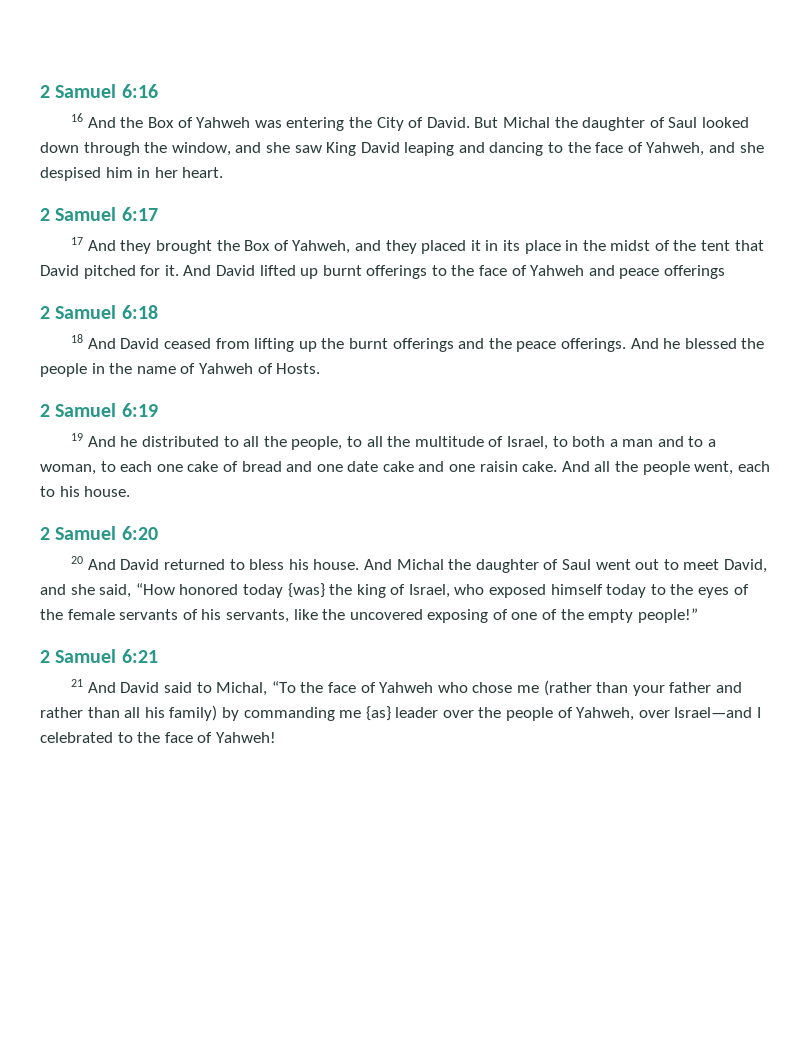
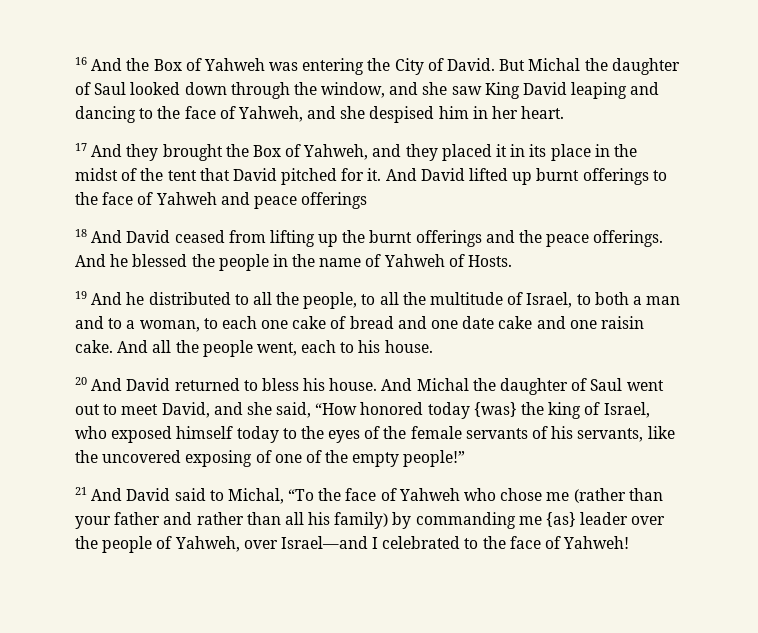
- 2 Samuel 6:16
- 2 Samuel 6:17
- 2 Samuel 6:18
- 2 Samuel 6:19
- 2 Samuel 6:20
- 2 Samuel 6:21

